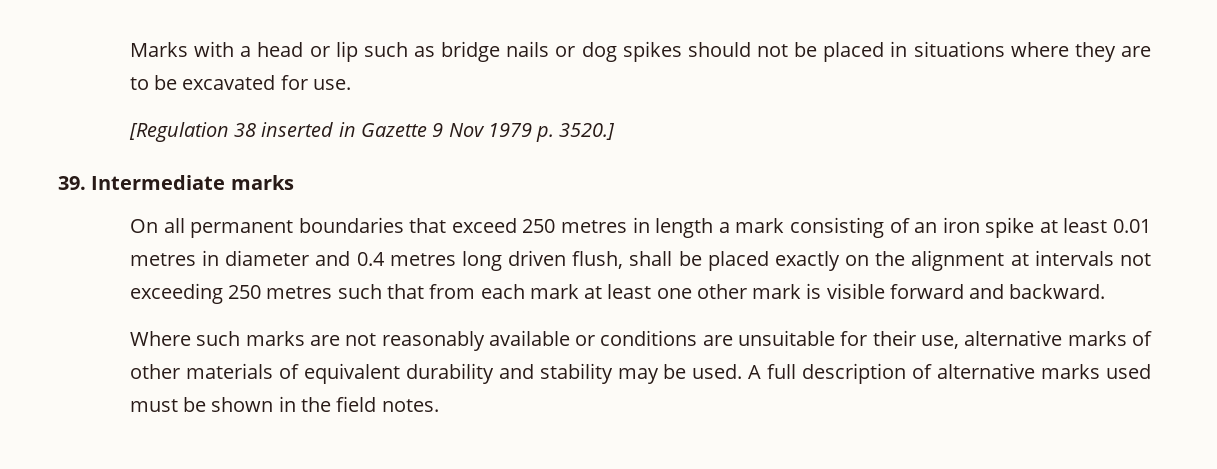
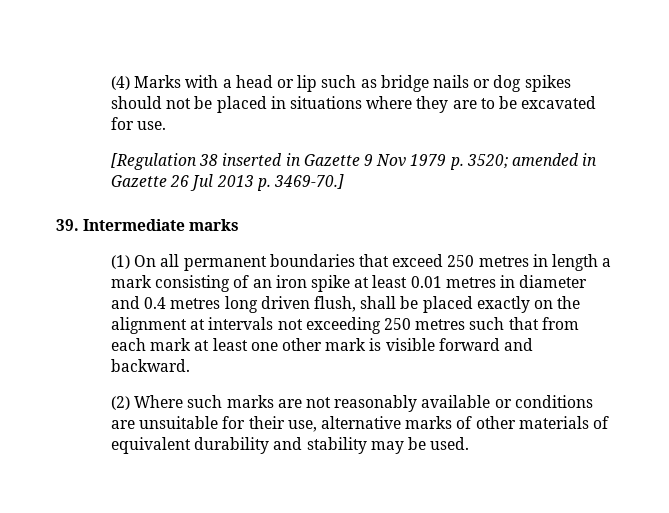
- Marks with a head or lip such as bridge nails or dog spikes should not be placed in situations where they are to be excavated for use.
+ (4) Marks with a head or lip such as bridge nails or dog spikes should not be placed in situations where they are to be excavated for use.
- [Regulation 38 inserted in Gazette 9 Nov 1979 p. 3520.]
+ [Regulation 38 inserted in Gazette 9 Nov 1979 p. 3520; amended in Gazette 26 Jul 2013 p. 3469-70.]
- On all permanent boundaries that exceed 250 metres in length a mark consisting of an iron spike at least 0.01 metres in diameter and 0.4 metres long driven flush, shall be placed exactly on the alignment at intervals not exceeding 250 metres such that from each mark at least one other mark is visible forward and backward.
+ (1) On all permanent boundaries that exceed 250 metres in length a mark consisting of an iron spike at least 0.01 metres in diameter and 0.4 metres long driven flush, shall be placed exactly on the alignment at intervals not exceeding 250 metres such that from each mark at least one other mark is visible forward and backward.
- Where such marks are not reasonably available or conditions are unsuitable for their use, alternative marks of other materials of equivalent durability and stability may be used. A full description of alternative marks used must be shown in the field notes.
+ (2) Where such marks are not reasonably available or conditions are unsuitable for their use, alternative marks of other materials of equivalent durability and stability may be used.

